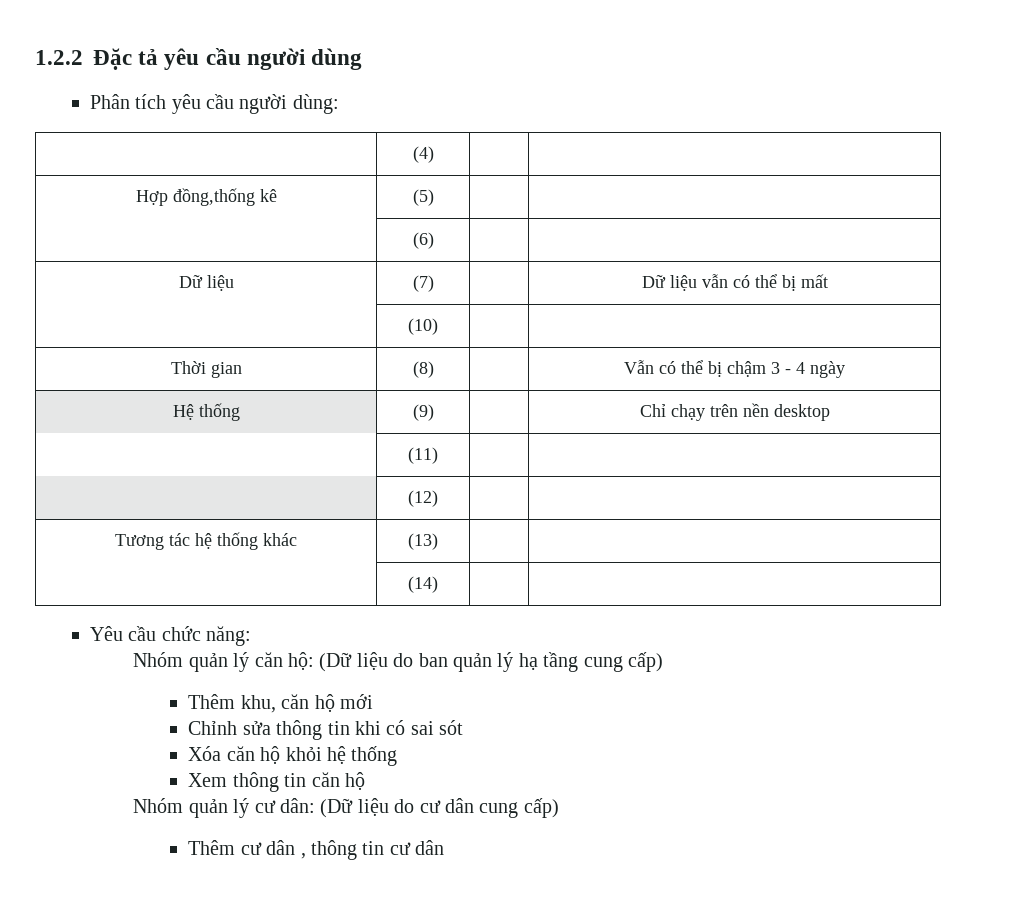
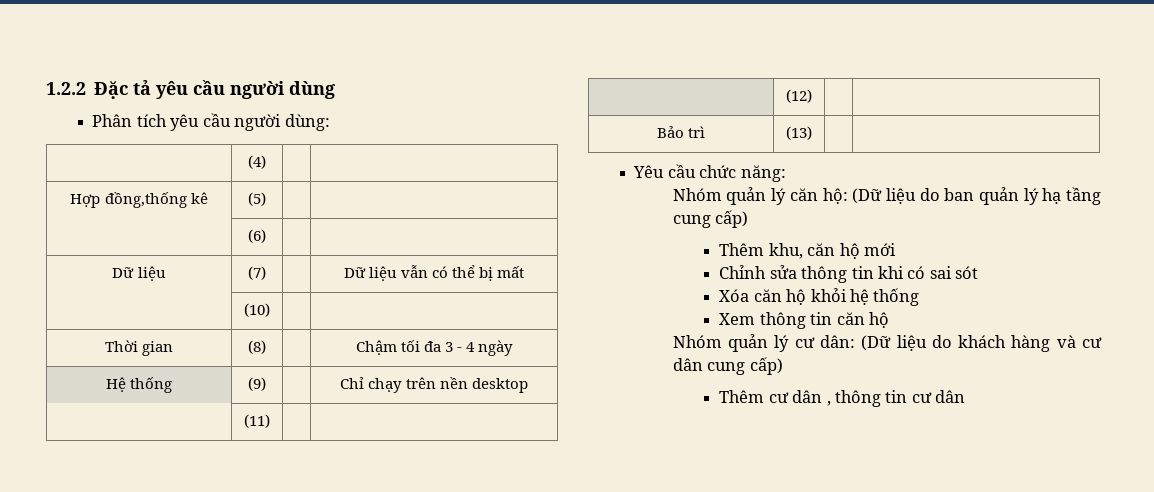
- Thời gian | (8) | | Vẫn có thể bị chậm 3 - 4 ngày
+ Thời gian | (8) | | Chậm tối đa 3 - 4 ngày
- Tương tác hệ thống khác | (13) | |
+ Bảo trì | (13) | |
- | (14) | |
- Nhóm quản lý cư dân: (Dữ liệu do cư dân cung cấp)
+ Nhóm quản lý cư dân: (Dữ liệu do khách hàng và cư dân cung cấp)

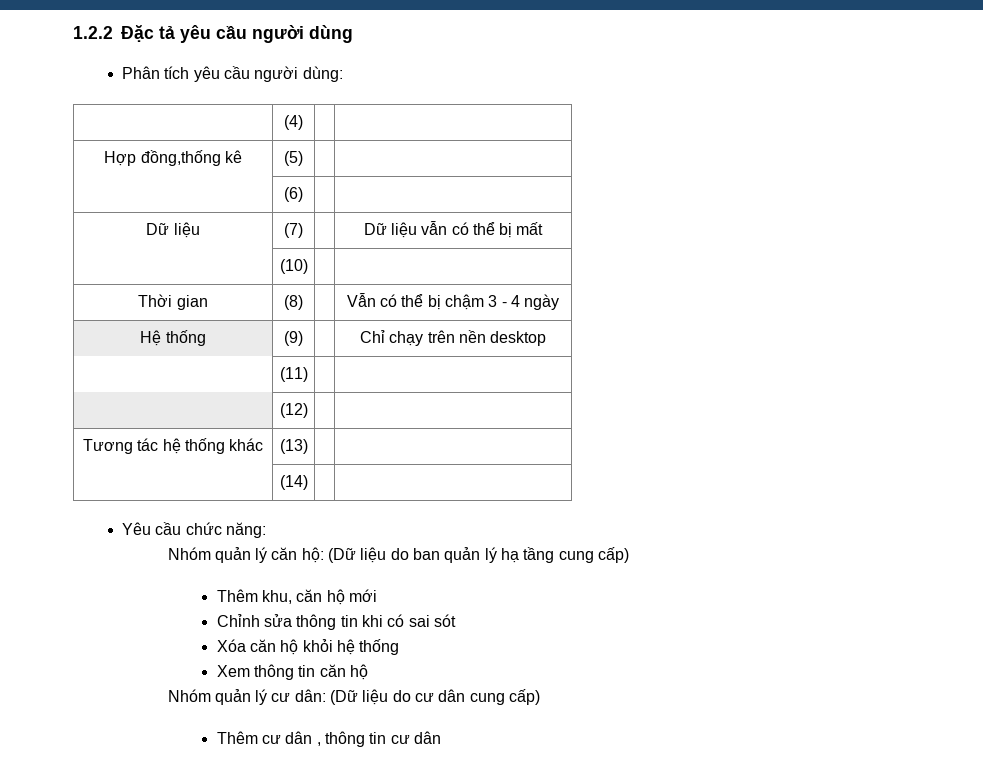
- Thời gian | (8) | | Chậm tối đa 3 - 4 ngày
+ Thời gian | (8) | | Vẫn có thể bị chậm 3 - 4 ngày
- Bảo trì | (13) | |
+ Tương tác hệ thống khác | (13) | |
+ | (14) | |
- Nhóm quản lý cư dân: (Dữ liệu do khách hàng và cư dân cung cấp)
+ Nhóm quản lý cư dân: (Dữ liệu do cư dân cung cấp)

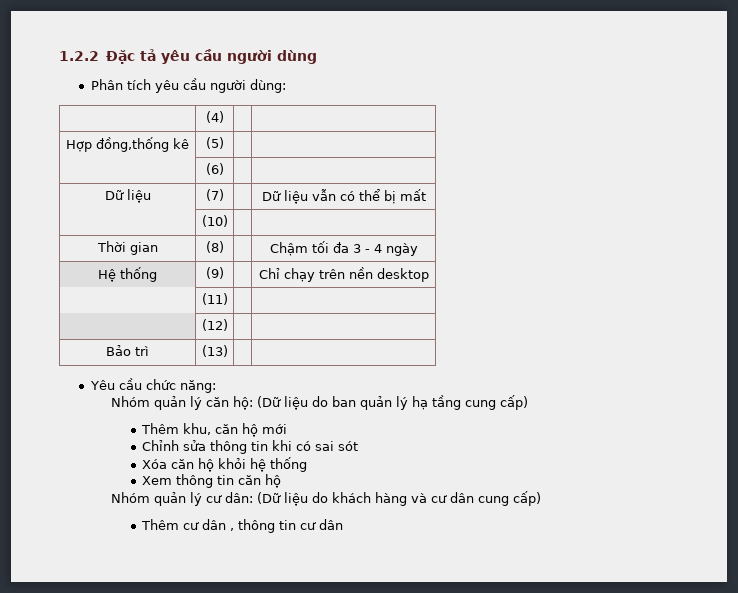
- Thời gian | (8) | | Vẫn có thể bị chậm 3 - 4 ngày
+ Thời gian | (8) | | Chậm tối đa 3 - 4 ngày
- Tương tác hệ thống khác | (13) | |
+ Bảo trì | (13) | |
- | (14) | |
- Nhóm quản lý cư dân: (Dữ liệu do cư dân cung cấp)
+ Nhóm quản lý cư dân: (Dữ liệu do khách hàng và cư dân cung cấp)

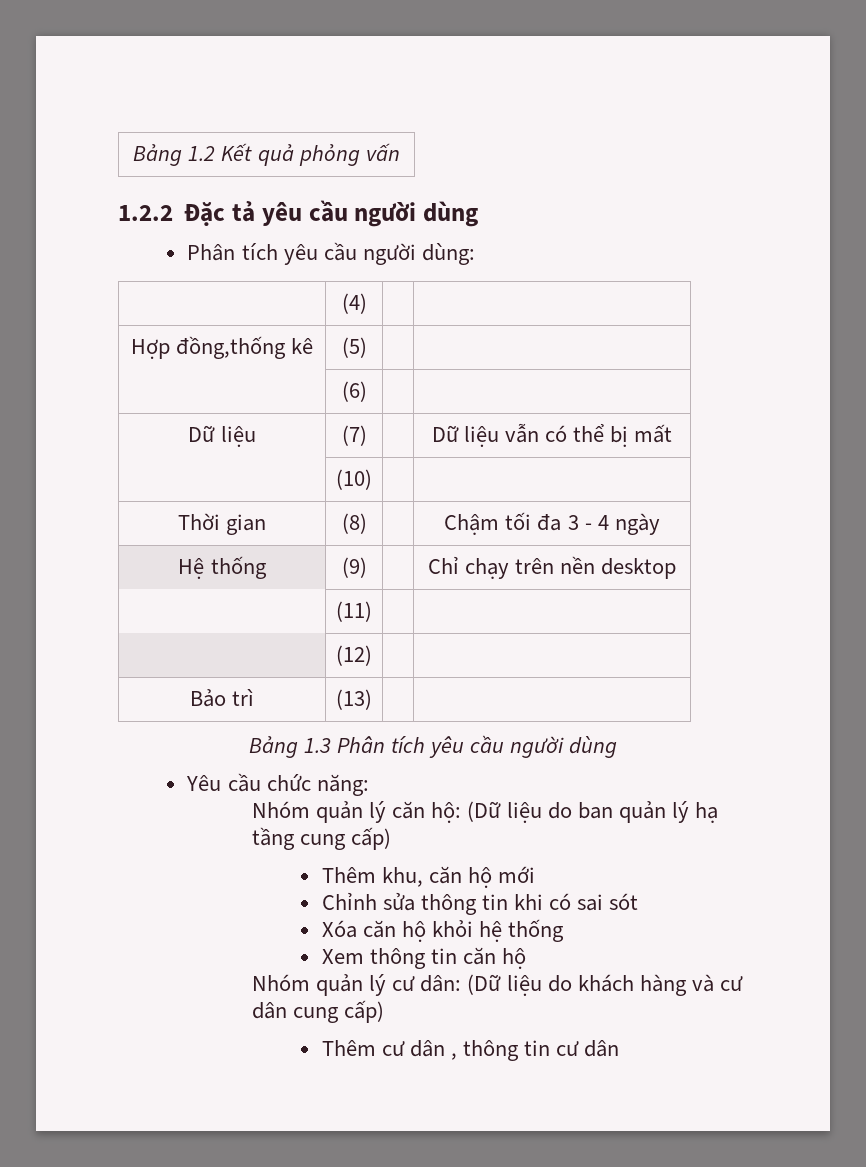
+ Bảng 1.2 Kết quả phỏng vấn
+ Bảng 1.3 Phân tích yêu cầu người dùng

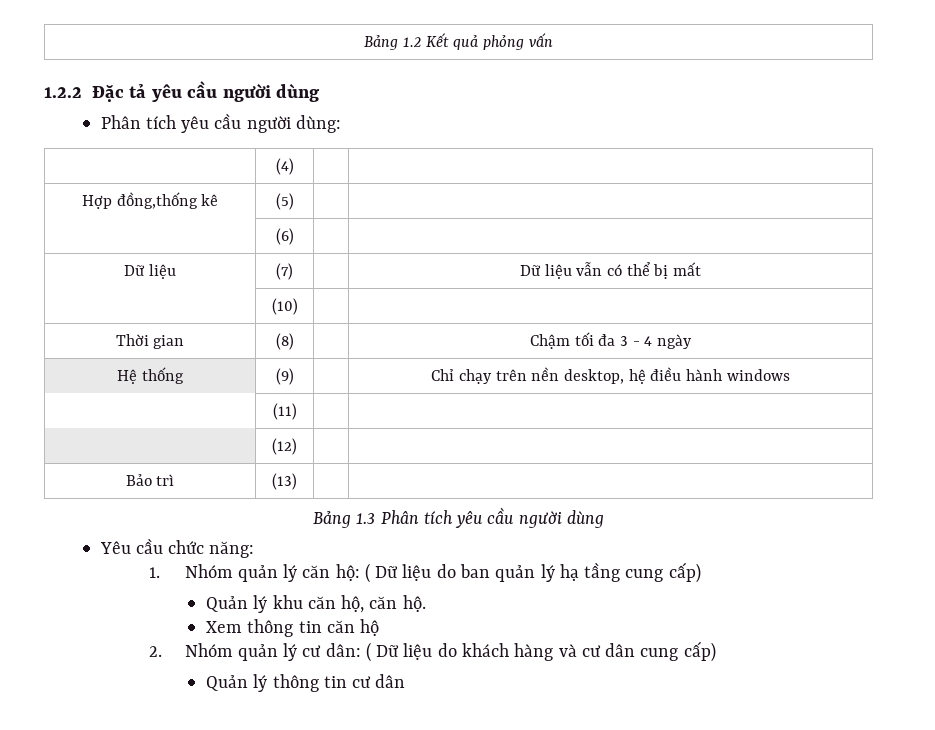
- Hệ thống | (9) | | Chỉ chạy trên nền desktop
+ Hệ thống | (9) | | Chỉ chạy trên nền desktop, hệ điều hành windows
- Nhóm quản lý căn hộ: (Dữ liệu do ban quản lý hạ tầng cung cấp)
+ 1. Nhóm quản lý căn hộ: ( Dữ liệu do ban quản lý hạ tầng cung cấp)
- Thêm khu, căn hộ mới
- Chỉnh sửa thông tin khi có sai sót
- Xóa căn hộ khỏi hệ thống
+ Quản lý khu căn hộ, căn hộ.
- Nhóm quản lý cư dân: (Dữ liệu do khách hàng và cư dân cung cấp)
+ 2. Nhóm quản lý cư dân: ( Dữ liệu do khách hàng và cư dân cung cấp)
- Thêm cư dân , thông tin cư dân
+ Quản lý thông tin cư dân

